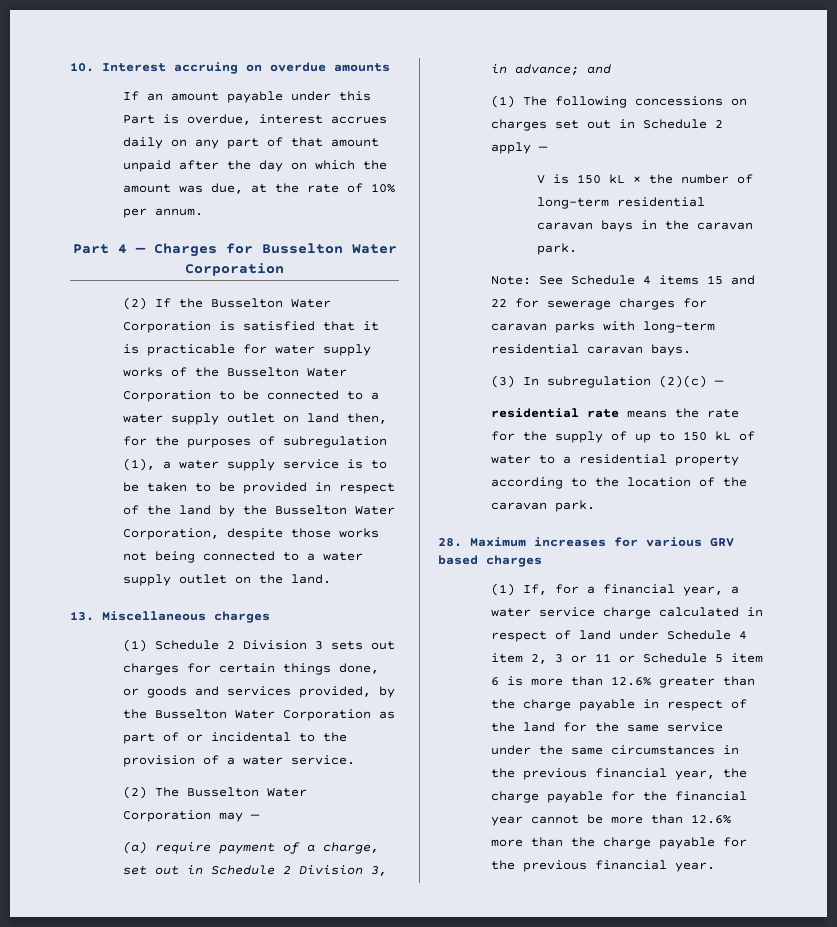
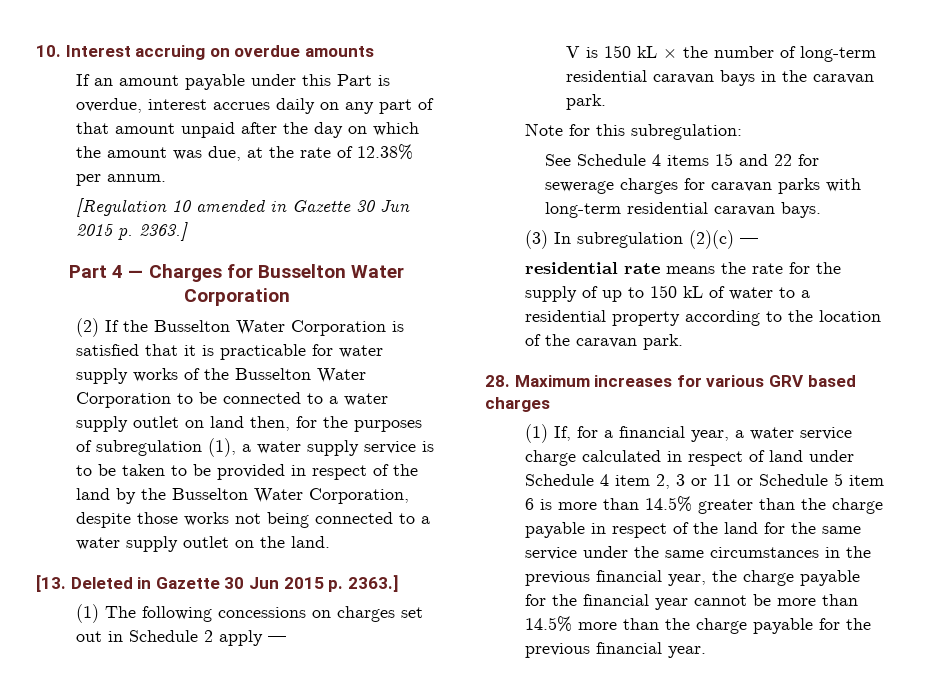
- If an amount payable under this Part is overdue, interest accrues daily on any part of that amount unpaid after the day on which the amount was due, at the rate of 10% per annum.
+ If an amount payable under this Part is overdue, interest accrues daily on any part of that amount unpaid after the day on which the amount was due, at the rate of 12.38% per annum.
+ [Regulation 10 amended in Gazette 30 Jun 2015 p. 2363.]
- 13. Miscellaneous charges
- (1) Schedule 2 Division 3 sets out charges for certain things done, or goods and services provided, by the Busselton Water Corporation as part of or incidental to the provision of a water service.
- (2) The Busselton Water Corporation may —
- (a) require payment of a charge, set out in Schedule 2 Division 3, in advance; and
+ [13. Deleted in Gazette 30 Jun 2015 p. 2363.]
- Note: See Schedule 4 items 15 and 22 for sewerage charges for caravan parks with long-term residential caravan bays.
+ Note for this subregulation:
+ See Schedule 4 items 15 and 22 for sewerage charges for caravan parks with long-term residential caravan bays.
- (1) If, for a financial year, a water service charge calculated in respect of land under Schedule 4 item 2, 3 or 11 or Schedule 5 item 6 is more than 12.6% greater than the charge payable in respect of the land for the same service under the same circumstances in the previous financial year, the charge payable for the financial year cannot be more than 12.6% more than the charge payable for the previous financial year.
+ (1) If, for a financial year, a water service charge calculated in respect of land under Schedule 4 item 2, 3 or 11 or Schedule 5 item 6 is more than 14.5% greater than the charge payable in respect of the land for the same service under the same circumstances in the previous financial year, the charge payable for the financial year cannot be more than 14.5% more than the charge payable for the previous financial year.

